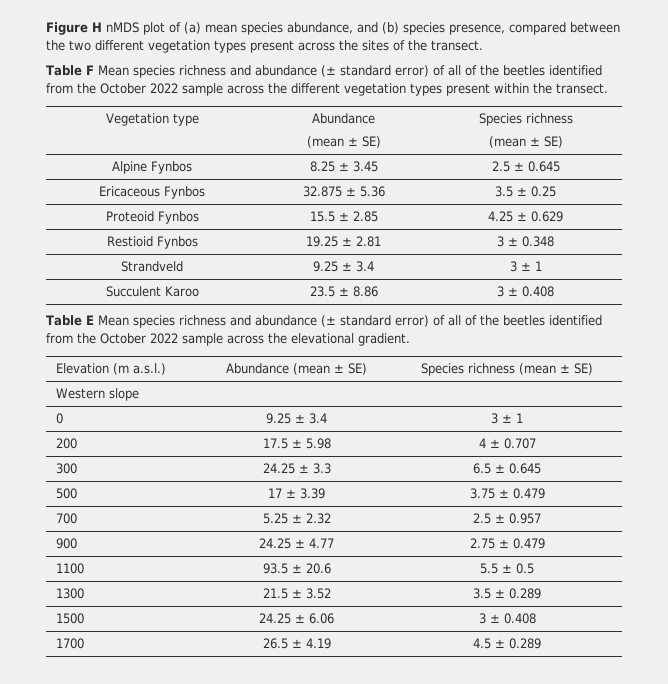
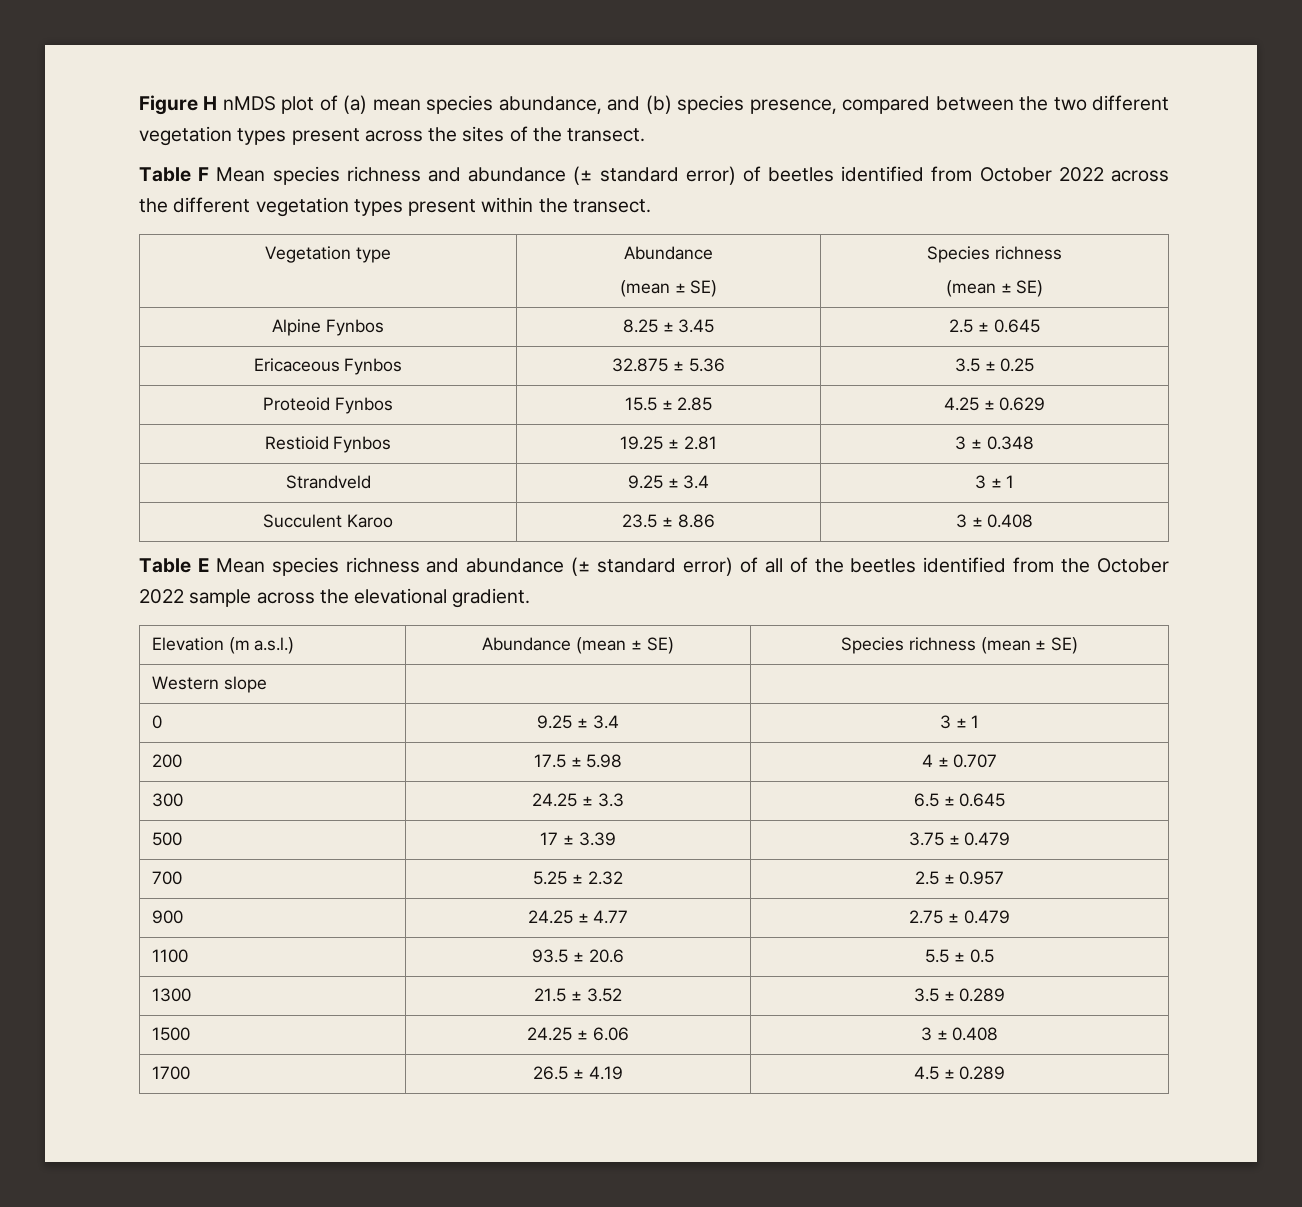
- Table F Mean species richness and abundance (± standard error) of all of the beetles identified from the October 2022 sample across the different vegetation types present within the transect.
+ Table F Mean species richness and abundance (± standard error) of beetles identified from October 2022 across the different vegetation types present within the transect.

